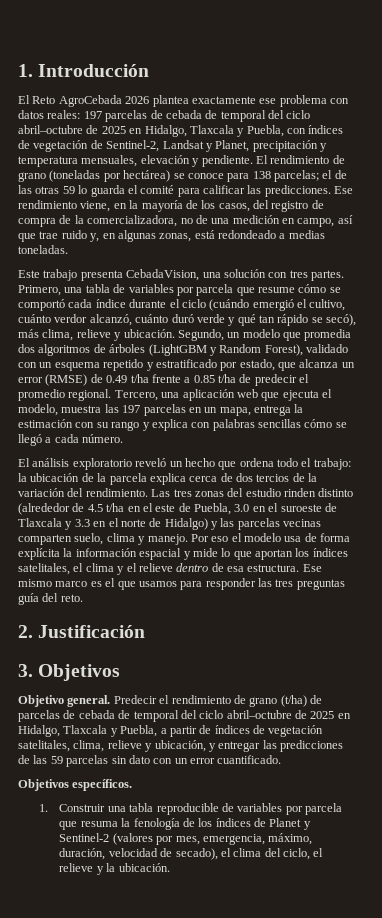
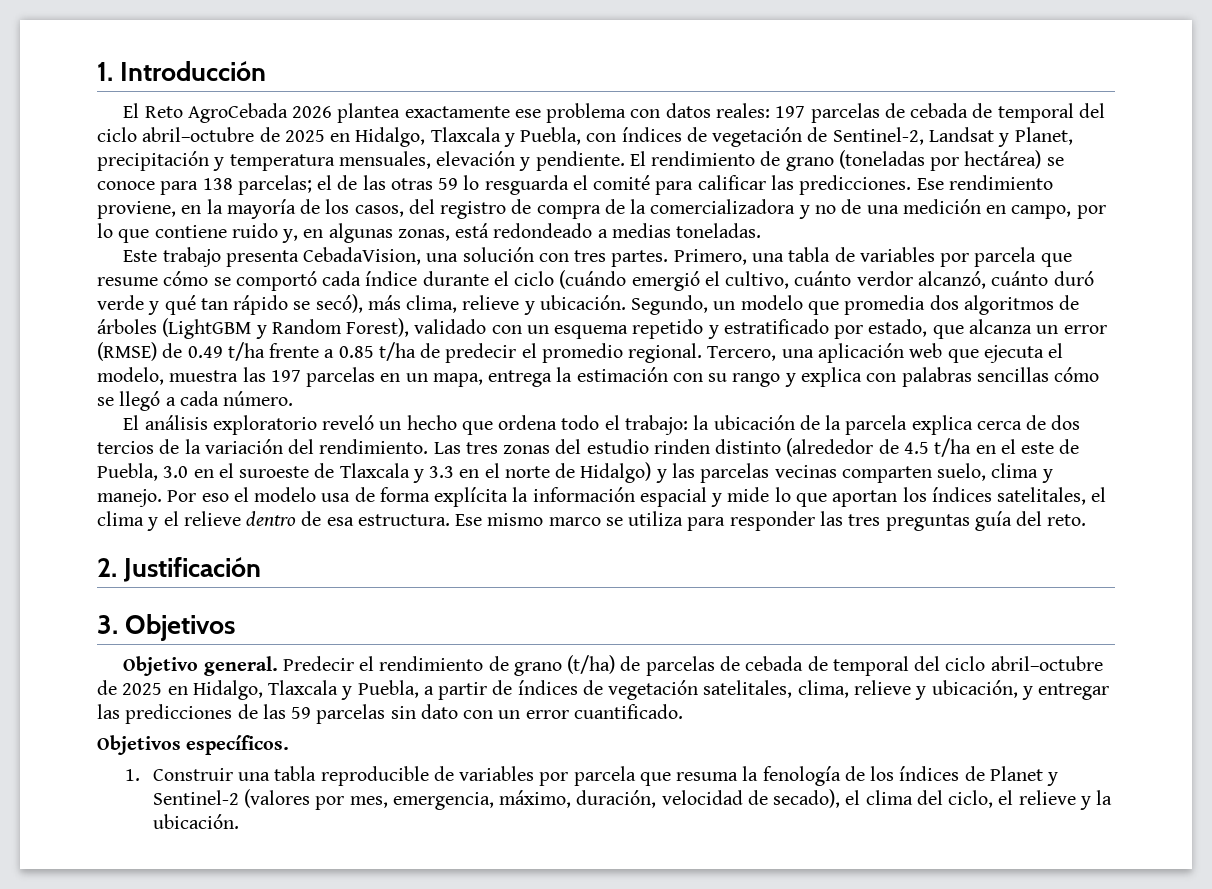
- El rendimiento de grano (toneladas por hectárea) se conoce para 138 parcelas; el de las otras 59 lo guarda el comité para calificar las predicciones.
+ El rendimiento de grano (toneladas por hectárea) se conoce para 138 parcelas; el de las otras 59 lo resguarda el comité para calificar las predicciones.
- Ese rendimiento viene, en la mayoría de los casos, del registro de compra de la comercializadora, no de una medición en campo, así que trae ruido y, en algunas zonas, está redondeado a medias toneladas.
+ Ese rendimiento proviene, en la mayoría de los casos, del registro de compra de la comercializadora y no de una medición en campo, por lo que contiene ruido y, en algunas zonas, está redondeado a medias toneladas.
- Ese mismo marco es el que usamos para responder las tres preguntas guía del reto.
+ Ese mismo marco se utiliza para responder las tres preguntas guía del reto.

